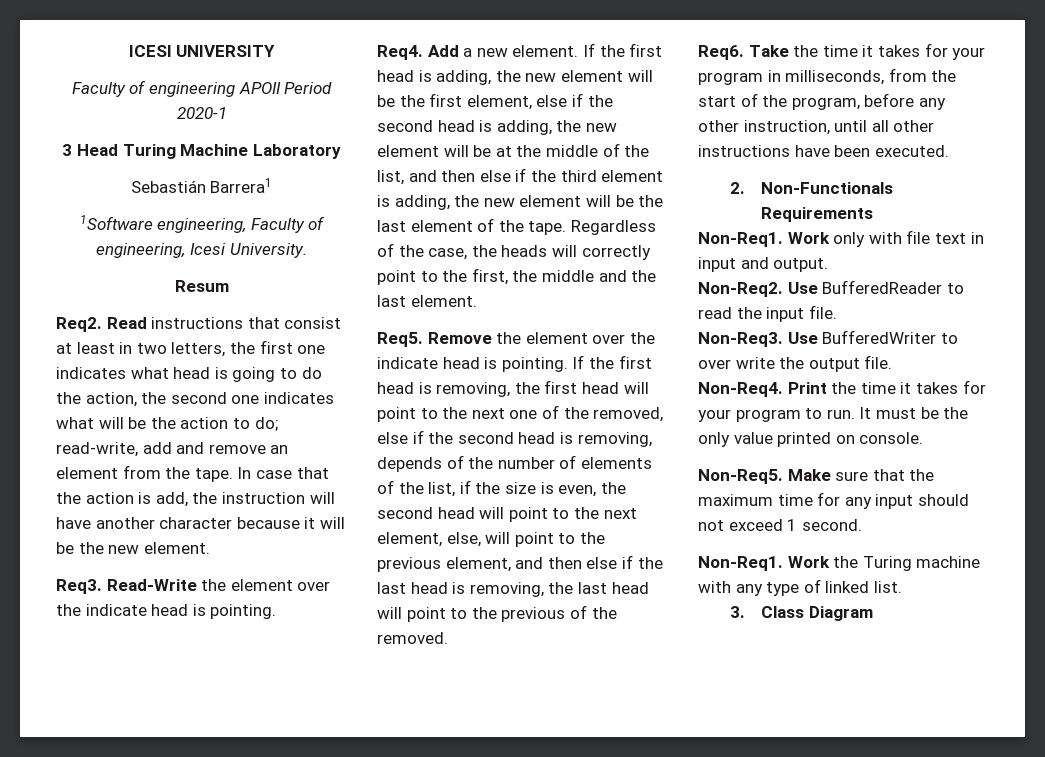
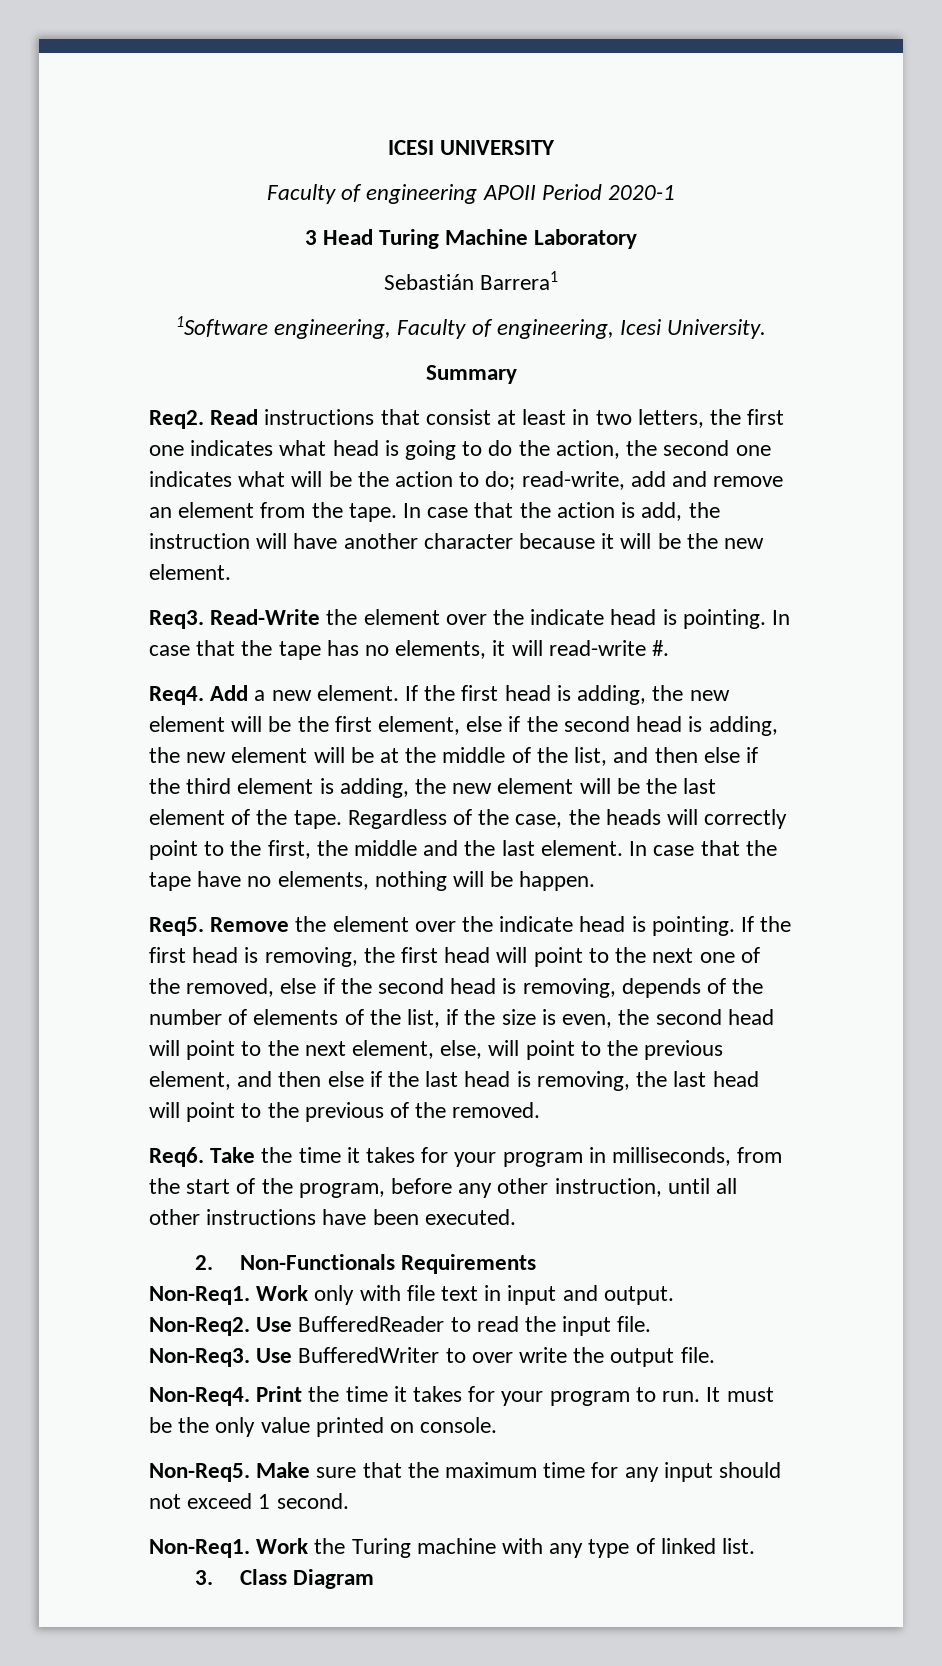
- Resum
+ Summary
+ In case that the tape has no elements, it will read-write #.
+ In case that the tape have no elements, nothing will be happen.

